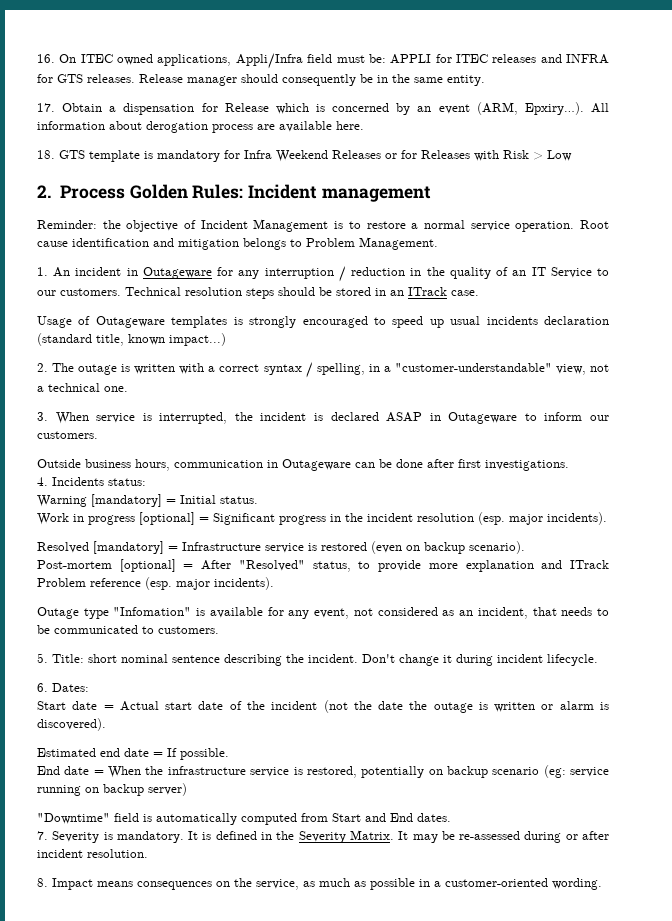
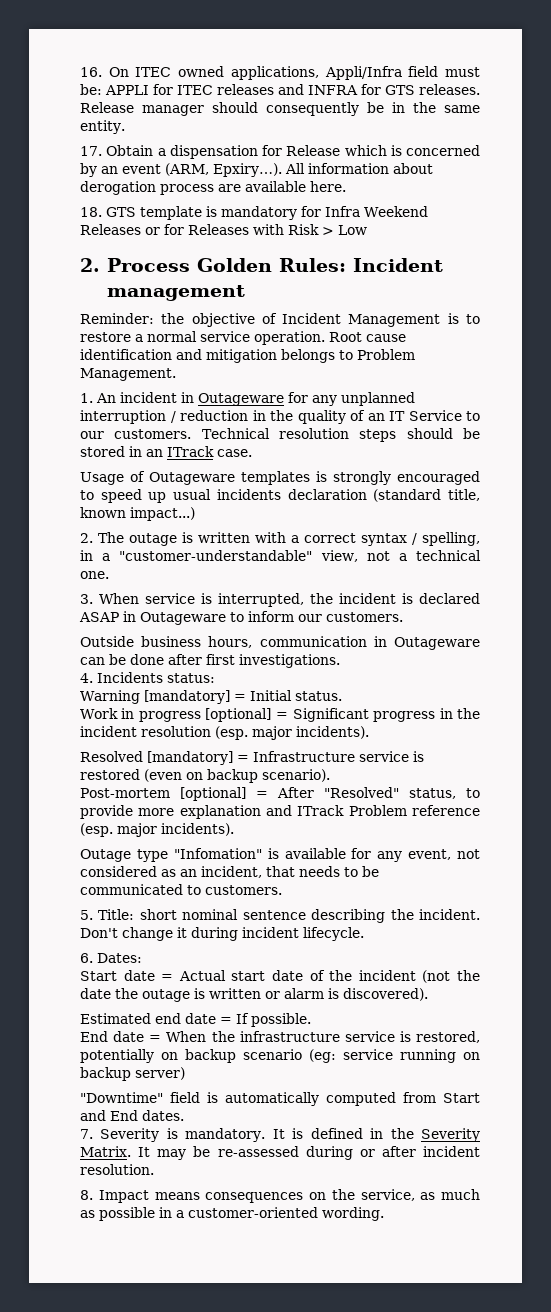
- 1. An incident in Outageware for any interruption / reduction in the quality of an IT Service to our customers.
+ 1. An incident in Outageware for any unplanned interruption / reduction in the quality of an IT Service to our customers.

